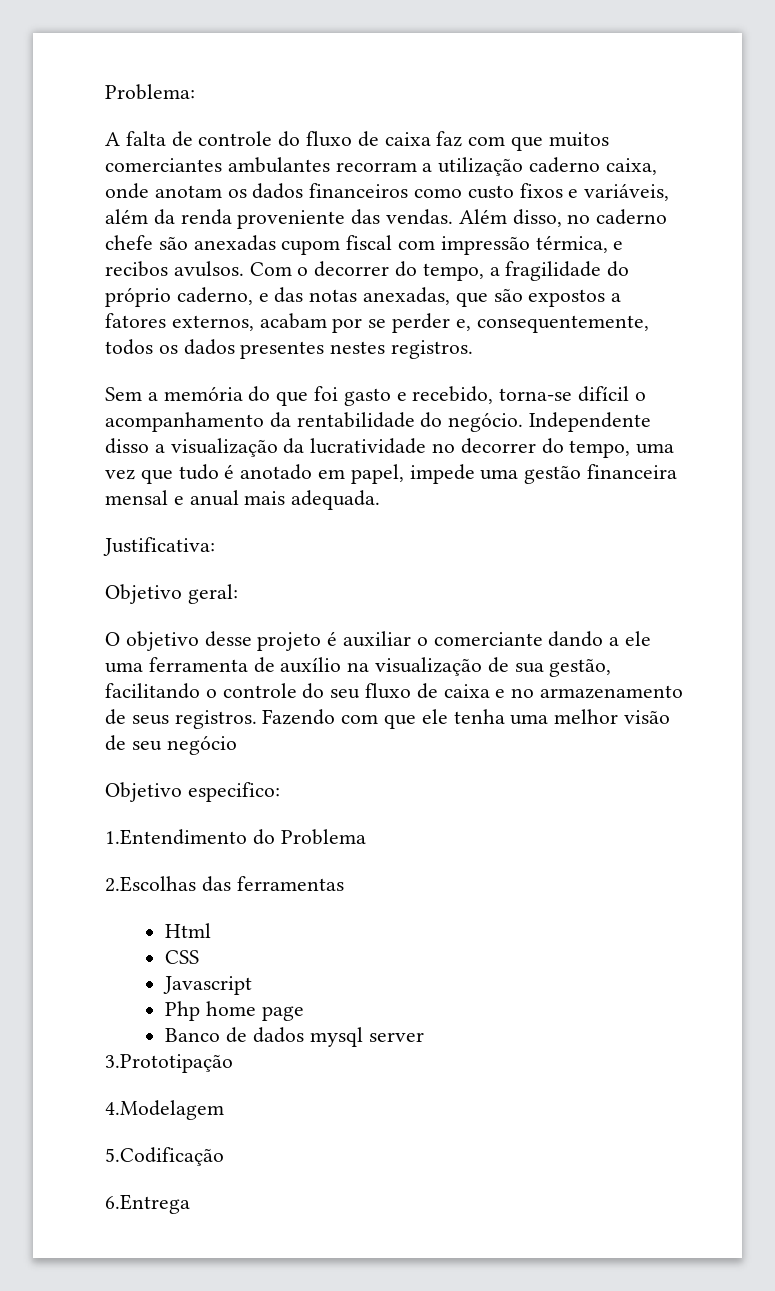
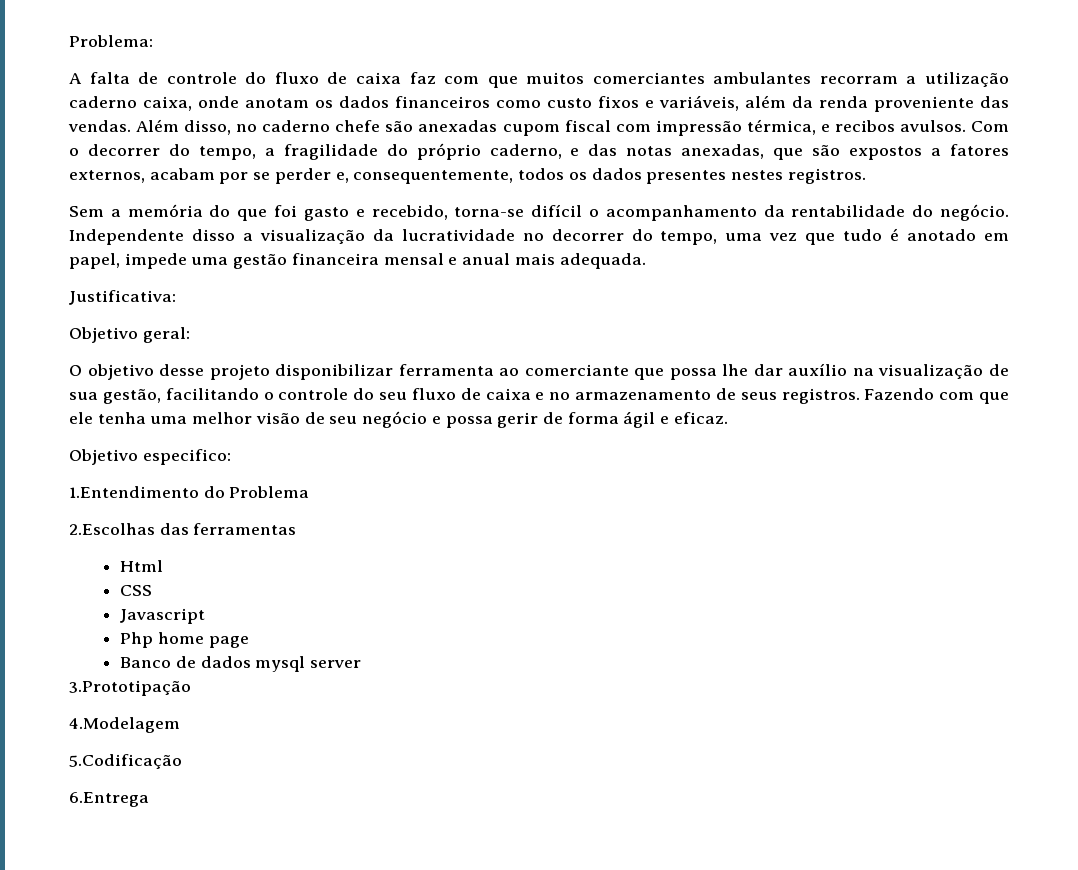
- O objetivo desse projeto é auxiliar o comerciante dando a ele uma ferramenta de auxílio na visualização de sua gestão, facilitando o controle do seu fluxo de caixa e no armazenamento de seus registros.
+ O objetivo desse projeto disponibilizar ferramenta ao comerciante que possa lhe dar auxílio na visualização de sua gestão, facilitando o controle do seu fluxo de caixa e no armazenamento de seus registros.
- Fazendo com que ele tenha uma melhor visão de seu negócio
+ Fazendo com que ele tenha uma melhor visão de seu negócio e possa gerir de forma ágil e eficaz.

